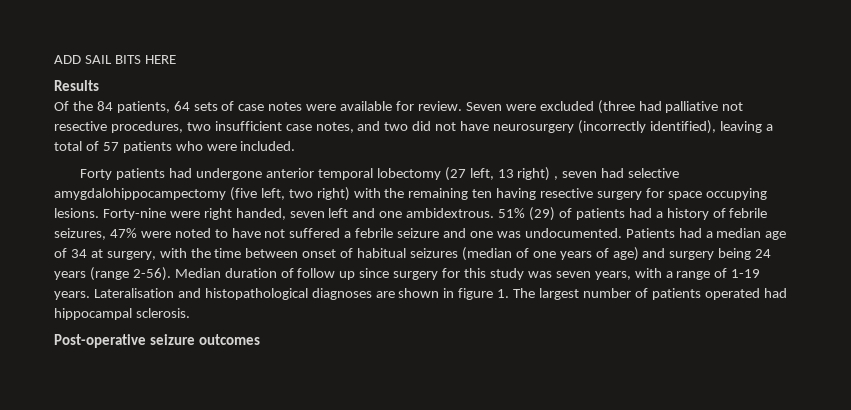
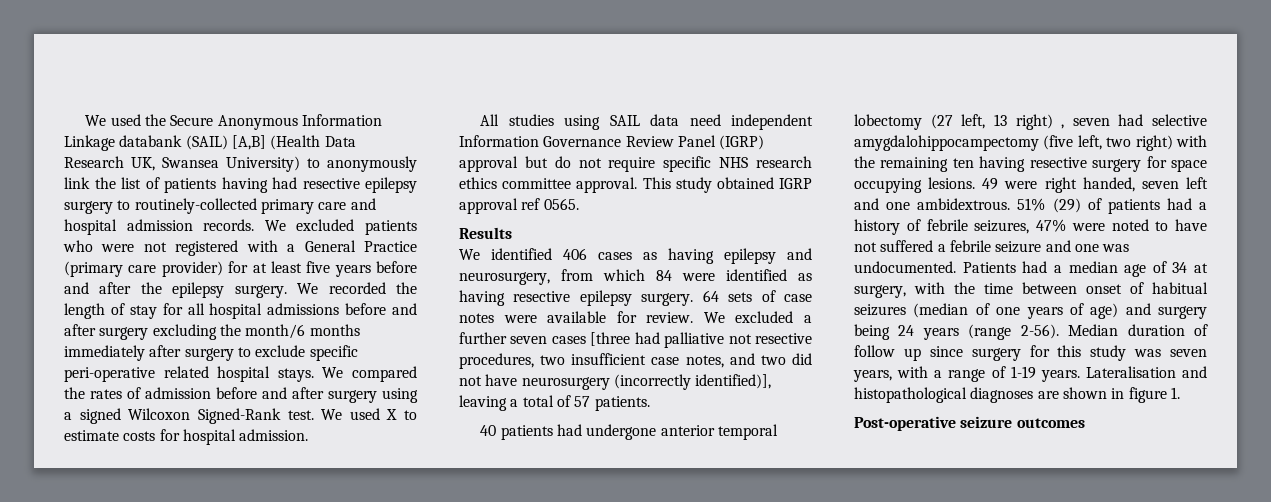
- ADD SAIL BITS HERE
+ We used the Secure Anonymous Information Linkage databank (SAIL) [A,B] (Health Data Research UK, Swansea University) to anonymously link the list of patients having had resective epilepsy surgery to routinely-collected primary care and hospital admission records. We excluded patients who were not registered with a General Practice (primary care provider) for at least five years before and after the epilepsy surgery. We recorded the length of stay for all hospital admissions before and after surgery excluding the month/6 months immediately after surgery to exclude specific peri-operative related hospital stays. We compared the rates of admission before and after surgery using a signed Wilcoxon Signed-Rank test. We used X to estimate costs for hospital admission.
+ All studies using SAIL data need independent Information Governance Review Panel (IGRP) approval but do not require specific NHS research ethics committee approval. This study obtained IGRP approval ref 0565.
  Results
- Of the 84 patients, 64 sets of case notes were available for review.
+ We identified 406 cases as having epilepsy and neurosurgery, from which 84 were identified as having resective epilepsy surgery. 64 sets of case notes were available for review.
- Seven were excluded (three had palliative not resective procedures, two insufficient case notes, and two did not have neurosurgery (incorrectly identified), leaving a total of 57 patients who were included.
- Forty patients had undergone anterior temporal lobectomy (27 left, 13 right) , seven had selective amygdalohippocampectomy (five left, two right) with the remaining ten having resective surgery for space occupying lesions.
+ We excluded a further seven cases [three had palliative not resective procedures, two insufficient case notes, and two did not have neurosurgery (incorrectly identified)], leaving a total of 57 patients.
+ 40 patients had undergone anterior temporal lobectomy (27 left, 13 right) , seven had selective amygdalohippocampectomy (five left, two right) with the remaining ten having resective surgery for space occupying lesions.
- Forty-nine were right handed, seven left and one ambidextrous.
+ 49 were right handed, seven left and one ambidextrous.
- Lateralisation and histopathological diagnoses are shown in figure 1. The largest number of patients operated had hippocampal sclerosis.
+ Lateralisation and histopathological diagnoses are shown in figure 1.

